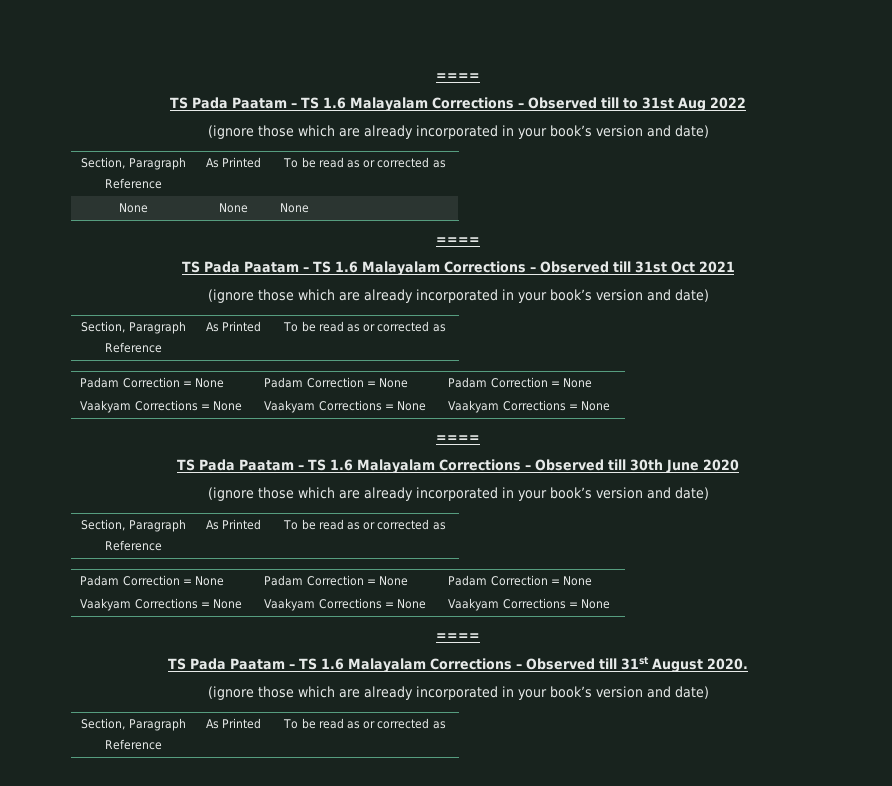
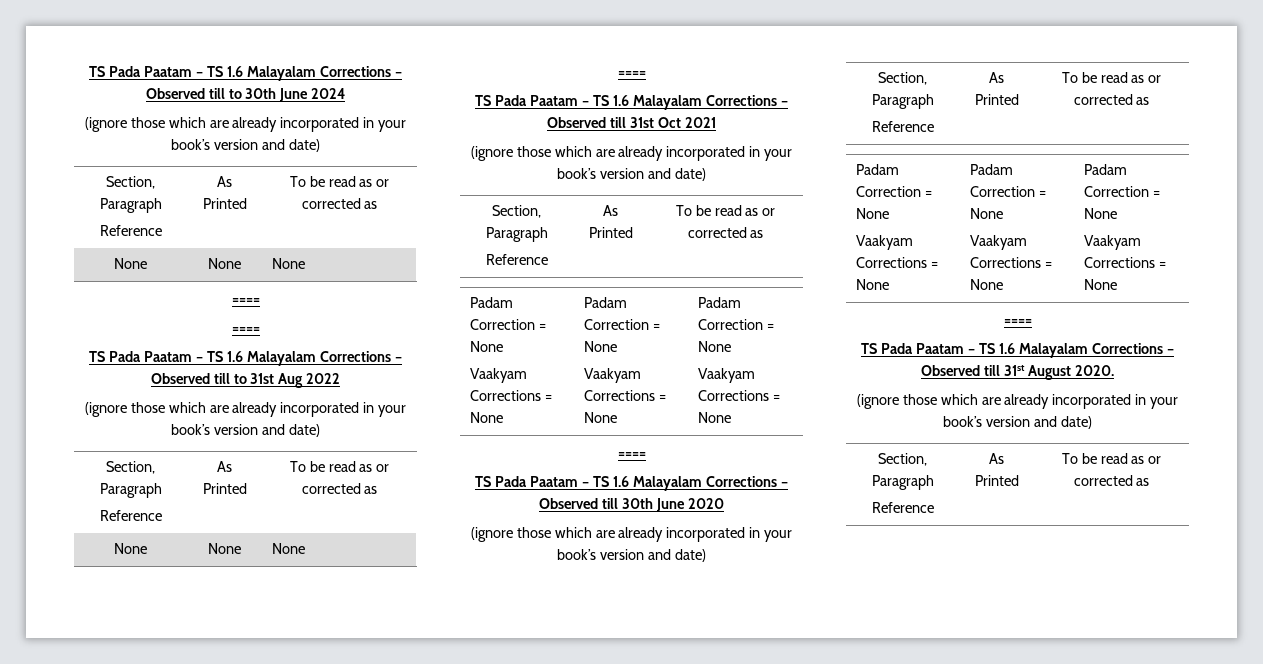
+ TS Pada Paatam – TS 1.6 Malayalam Corrections – Observed till to 30th June 2024
+ (ignore those which are already incorporated in your book’s version and date)
+ Section, Paragraph
+ Reference | As Printed | To be read as or corrected as
+ None | None | None
+ ====

